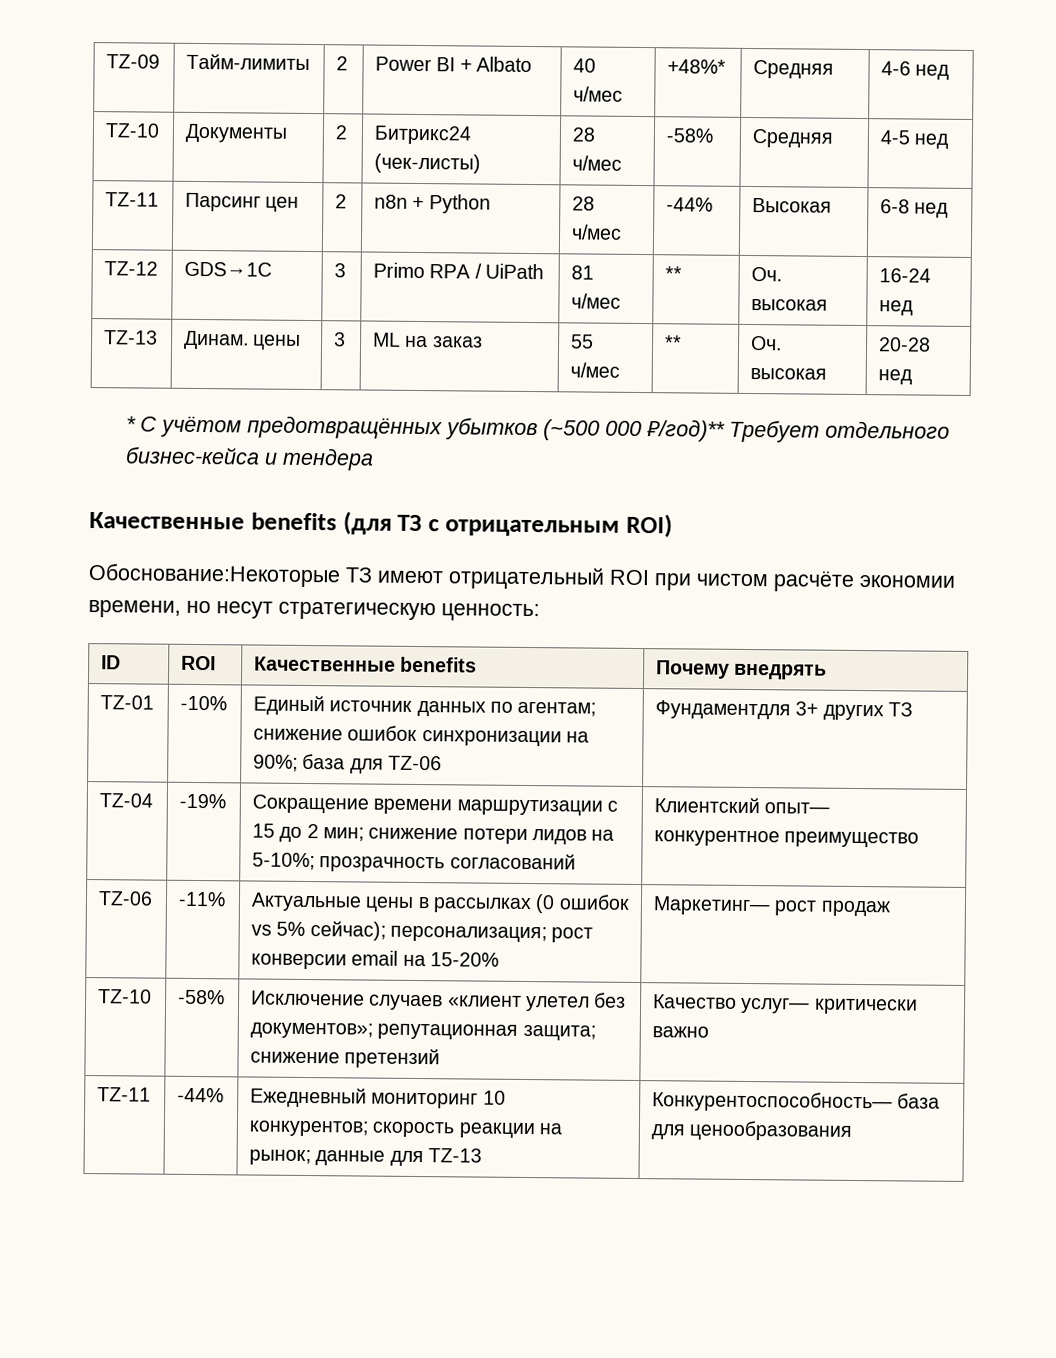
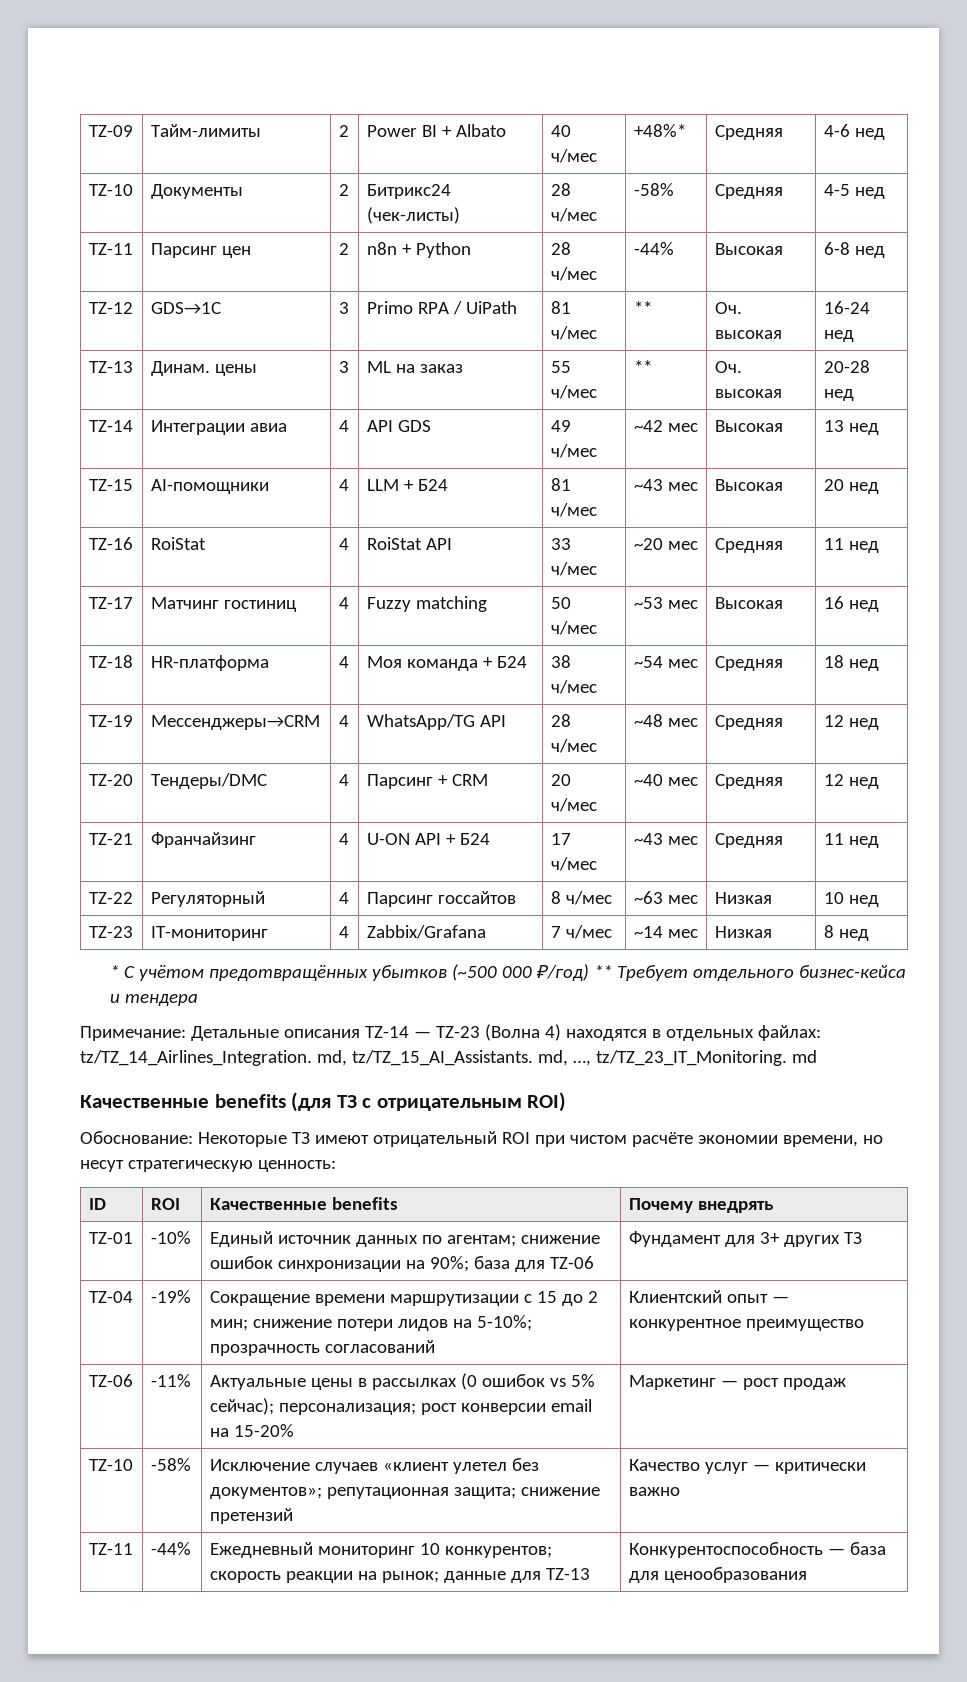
+ TZ-14 | Интеграции авиа | 4 | API GDS | 49 ч/мес | ~42 мес | Высокая | 13 нед
+ TZ-15 | AI-помощники | 4 | LLM + Б24 | 81 ч/мес | ~43 мес | Высокая | 20 нед
+ TZ-16 | RoiStat | 4 | RoiStat API | 33 ч/мес | ~20 мес | Средняя | 11 нед
+ TZ-17 | Матчинг гостиниц | 4 | Fuzzy matching | 50 ч/мес | ~53 мес | Высокая | 16 нед
+ TZ-18 | HR-платформа | 4 | Моя команда + Б24 | 38 ч/мес | ~54 мес | Средняя | 18 нед
+ TZ-19 | Мессенджеры→CRM | 4 | WhatsApp/TG API | 28 ч/мес | ~48 мес | Средняя | 12 нед
+ TZ-20 | Тендеры/DMC | 4 | Парсинг + CRM | 20 ч/мес | ~40 мес | Средняя | 12 нед
+ TZ-21 | Франчайзинг | 4 | U-ON API + Б24 | 17 ч/мес | ~43 мес | Средняя | 11 нед
+ TZ-22 | Регуляторный | 4 | Парсинг госсайтов | 8 ч/мес | ~63 мес | Низкая | 10 нед
+ TZ-23 | IT-мониторинг | 4 | Zabbix/Grafana | 7 ч/мес | ~14 мес | Низкая | 8 нед
- * С учётом предотвращённых убытков (~500 000 ₽/год)** Требует отдельного бизнес-кейса и тендера
+ * С учётом предотвращённых убытков (~500 000 ₽/год) ** Требует отдельного бизнес-кейса и тендера
+ Примечание: Детальные описания TZ-14 — TZ-23 (Волна 4) находятся в отдельных файлах: tz/TZ_14_Airlines_Integration. md, tz/TZ_15_AI_Assistants. md, …, tz/TZ_23_IT_Monitoring. md
- Обоснование:Некоторые ТЗ имеют отрицательный ROI при чистом расчёте экономии времени, но несут стратегическую ценность:
+ Обоснование: Некоторые ТЗ имеют отрицательный ROI при чистом расчёте экономии времени, но несут стратегическую ценность:
- TZ-01 | -10% | Единый источник данных по агентам; снижение ошибок синхронизации на 90%; база для TZ-06 | Фундаментдля 3+ других ТЗ
+ TZ-01 | -10% | Единый источник данных по агентам; снижение ошибок синхронизации на 90%; база для TZ-06 | Фундамент для 3+ других ТЗ
- TZ-04 | -19% | Сокращение времени маршрутизации с 15 до 2 мин; снижение потери лидов на 5-10%; прозрачность согласований | Клиентский опыт— конкурентное преимущество
+ TZ-04 | -19% | Сокращение времени маршрутизации с 15 до 2 мин; снижение потери лидов на 5-10%; прозрачность согласований | Клиентский опыт — конкурентное преимущество
- TZ-06 | -11% | Актуальные цены в рассылках (0 ошибок vs 5% сейчас); персонализация; рост конверсии email на 15-20% | Маркетинг— рост продаж
+ TZ-06 | -11% | Актуальные цены в рассылках (0 ошибок vs 5% сейчас); персонализация; рост конверсии email на 15-20% | Маркетинг — рост продаж
- TZ-10 | -58% | Исключение случаев «клиент улетел без документов»; репутационная защита; снижение претензий | Качество услуг— критически важно
+ TZ-10 | -58% | Исключение случаев «клиент улетел без документов»; репутационная защита; снижение претензий | Качество услуг — критически важно
- TZ-11 | -44% | Ежедневный мониторинг 10 конкурентов; скорость реакции на рынок; данные для TZ-13 | Конкурентоспособность— база для ценообразования
+ TZ-11 | -44% | Ежедневный мониторинг 10 конкурентов; скорость реакции на рынок; данные для TZ-13 | Конкурентоспособность — база для ценообразования

